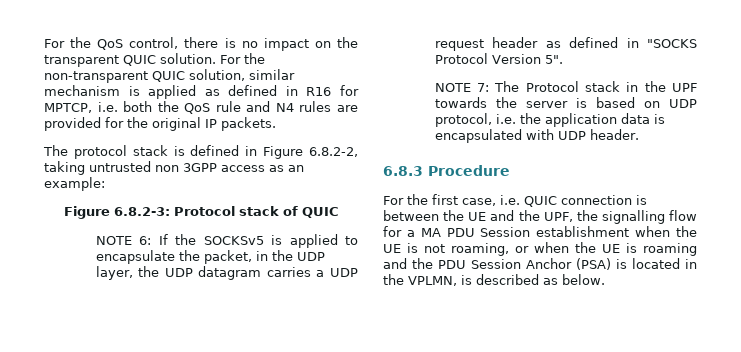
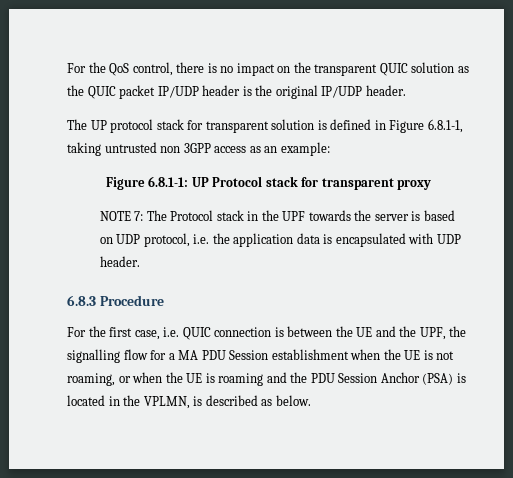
- For the QoS control, there is no impact on the transparent QUIC solution. For the non-transparent QUIC solution, similar mechanism is applied as defined in R16 for MPTCP, i.e. both the QoS rule and N4 rules are provided for the original IP packets.
- The protocol stack is defined in Figure 6.8.2-2, taking untrusted non 3GPP access as an example:
+ For the QoS control, there is no impact on the transparent QUIC solution as the QUIC packet IP/UDP header is the original IP/UDP header.
+ The UP protocol stack for transparent solution is defined in Figure 6.8.1-1, taking untrusted non 3GPP access as an example:
- Figure 6.8.2-3: Protocol stack of QUIC
- NOTE 6: If the SOCKSv5 is applied to encapsulate the packet, in the UDP layer, the UDP datagram carries a UDP request header as defined in "SOCKS Protocol Version 5".
+ Figure 6.8.1-1: UP Protocol stack for transparent proxy

